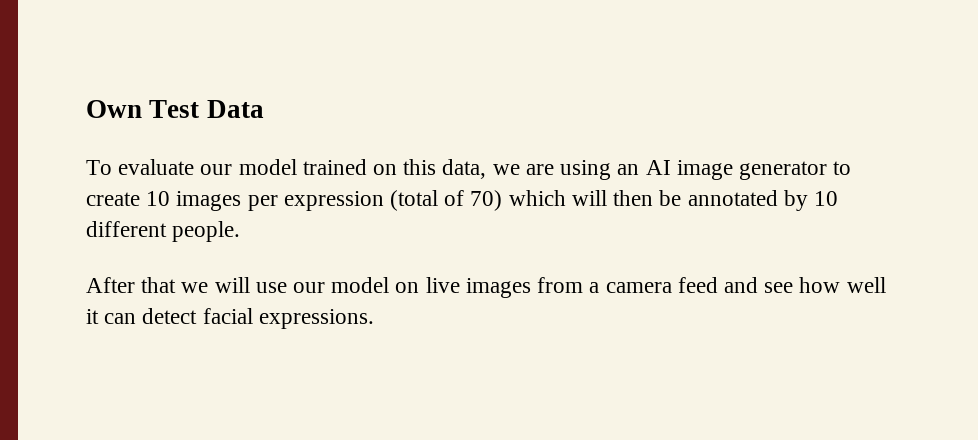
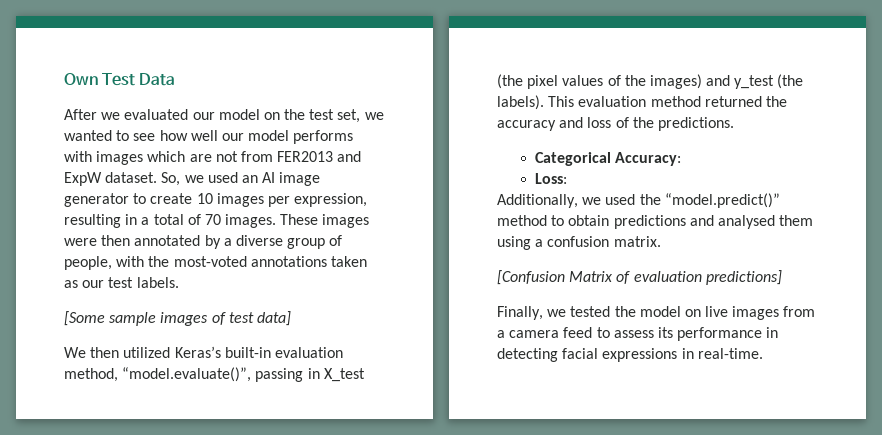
- To evaluate our model trained on this data, we are using an AI image generator to create 10 images per expression (total of 70) which will then be annotated by 10 different people.
- After that we will use our model on live images from a camera feed and see how well it can detect facial expressions.
+ After we evaluated our model on the test set, we wanted to see how well our model performs with images which are not from FER2013 and ExpW dataset. So, we used an AI image generator to create 10 images per expression, resulting in a total of 70 images. These images were then annotated by a diverse group of people, with the most-voted annotations taken as our test labels.
+ [Some sample images of test data]
+ We then utilized Keras’s built-in evaluation method, “model.evaluate()”, passing in X_test (the pixel values of the images) and y_test (the labels). This evaluation method returned the accuracy and loss of the predictions.
+ Categorical Accuracy:
+ Loss:
+ Additionally, we used the “model.predict()” method to obtain predictions and analysed them using a confusion matrix.
+ [Confusion Matrix of evaluation predictions]
+ Finally, we tested the model on live images from a camera feed to assess its performance in detecting facial expressions in real-time.

